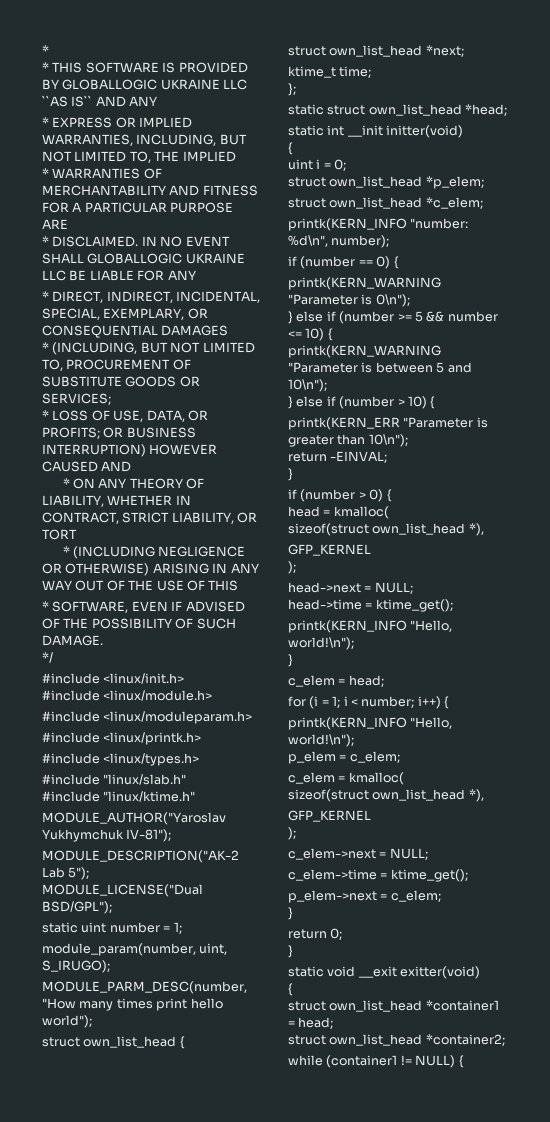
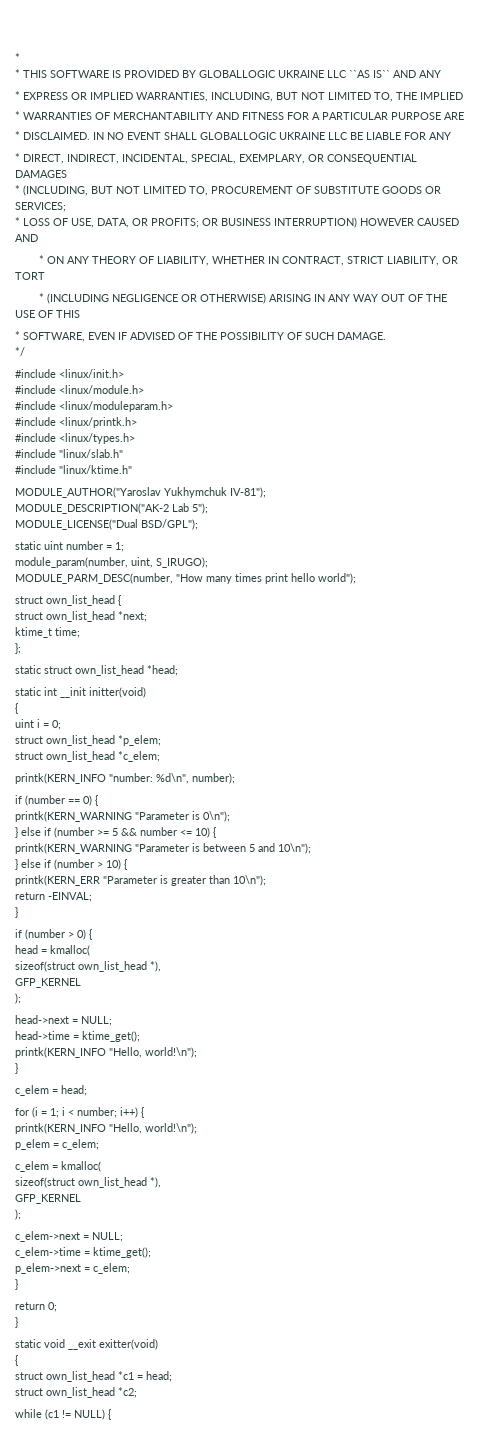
- struct own_list_head *container1 = head;
+ struct own_list_head *c1 = head;
- struct own_list_head *container2;
+ struct own_list_head *c2;
- while (container1 != NULL) {
+ while (c1 != NULL) {

